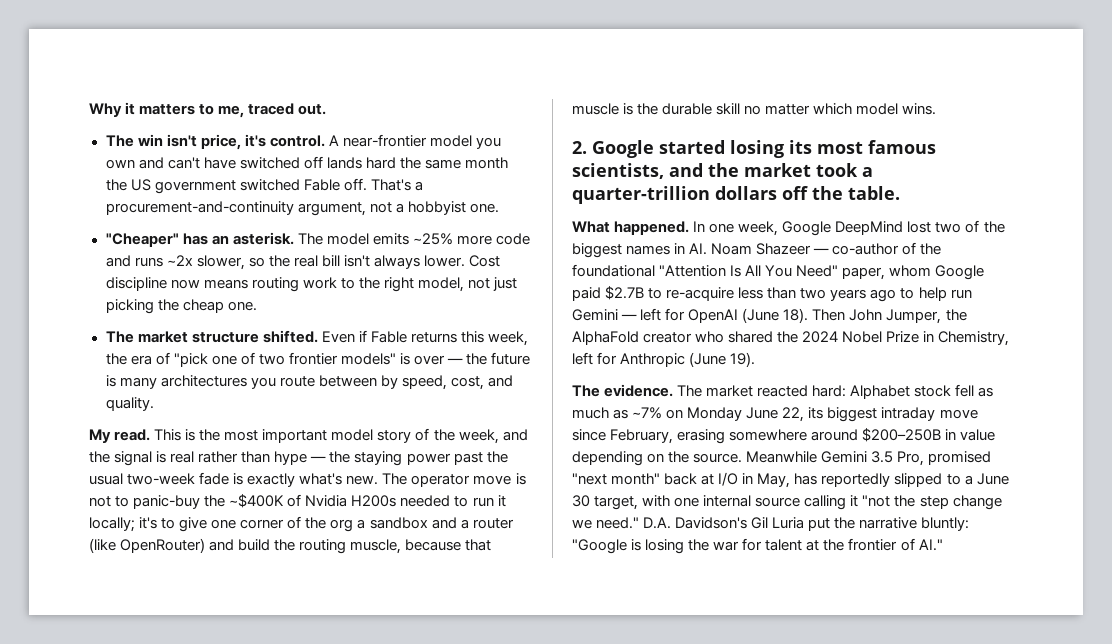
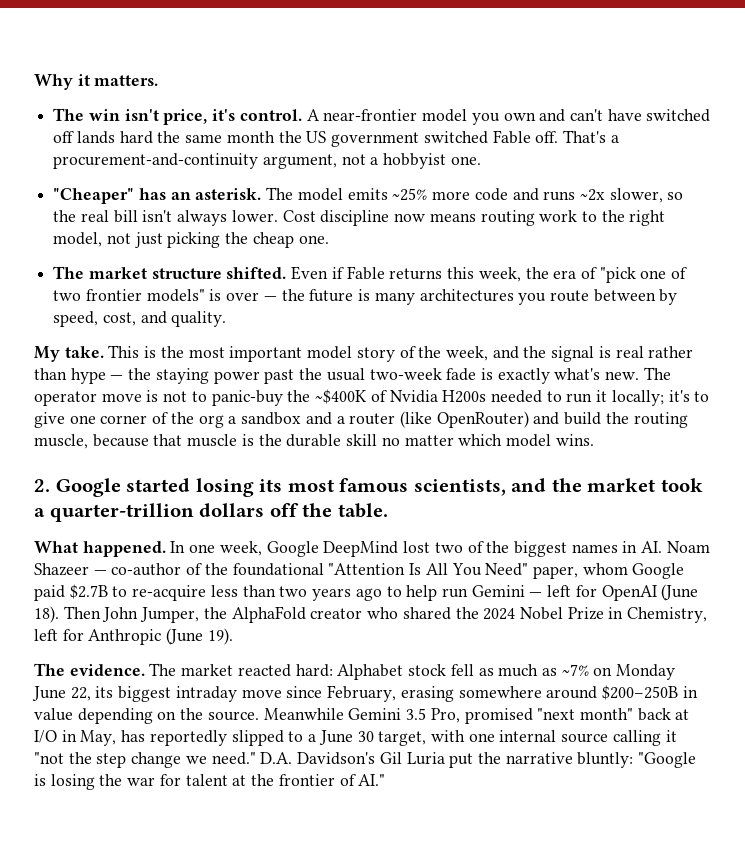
- Why it matters to me, traced out.
+ Why it matters.
- My read.
+ My take.

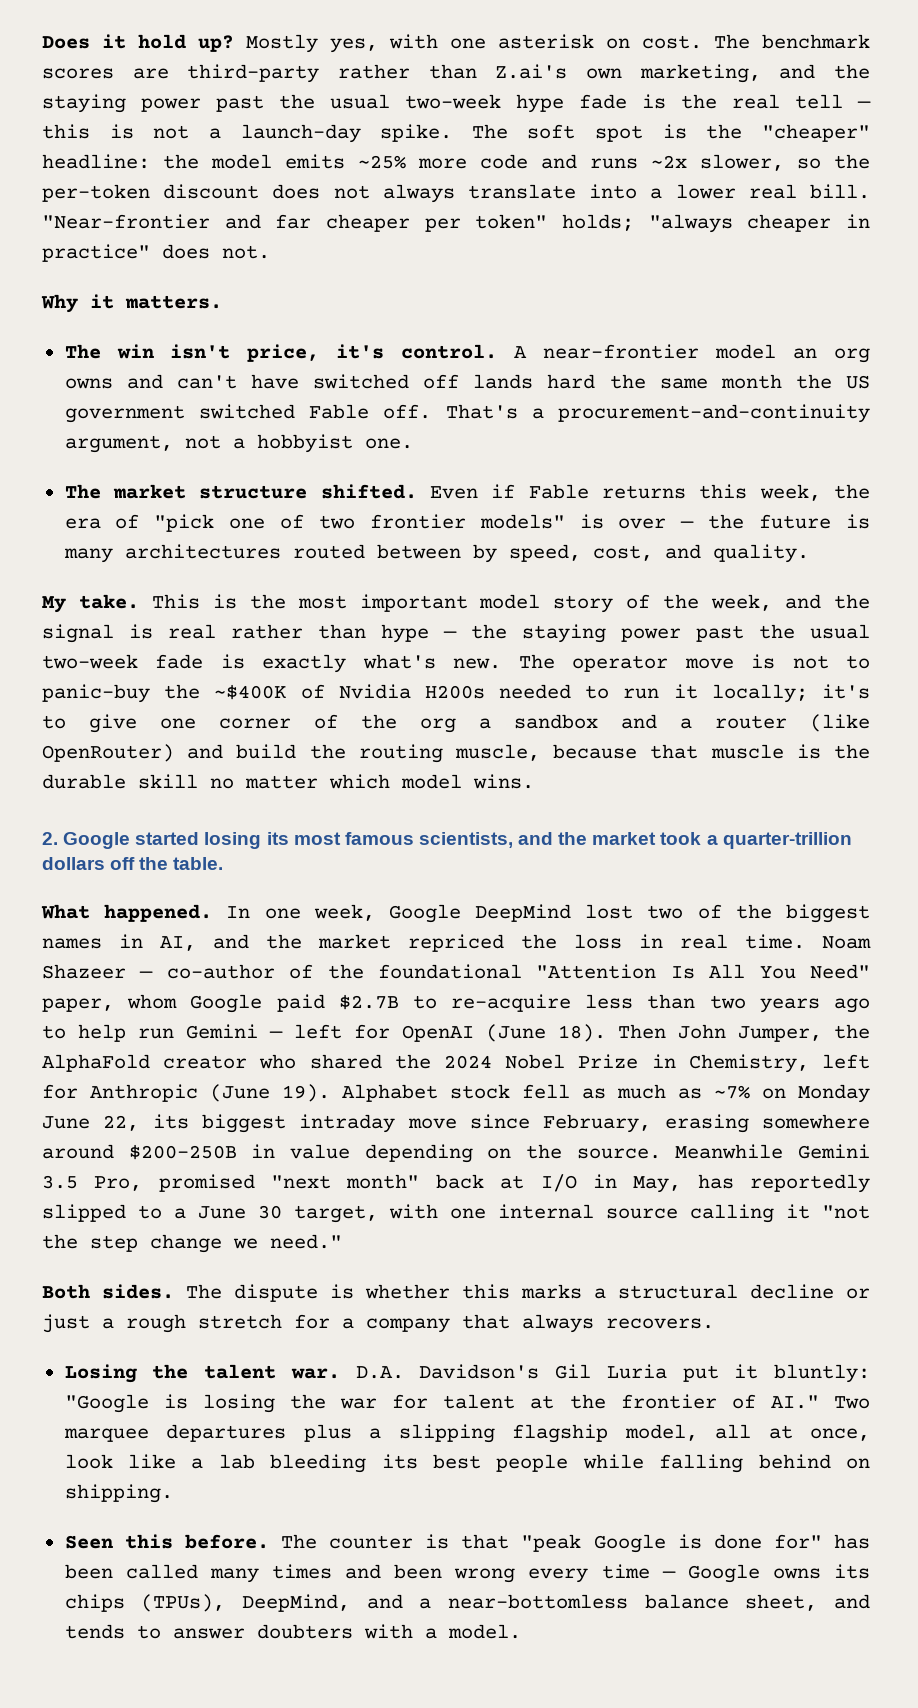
+ Does it hold up? Mostly yes, with one asterisk on cost. The benchmark scores are third-party rather than Z.ai's own marketing, and the staying power past the usual two-week hype fade is the real tell — this is not a launch-day spike. The soft spot is the "cheaper" headline: the model emits ~25% more code and runs ~2x slower, so the per-token discount does not always translate into a lower real bill. "Near-frontier and far cheaper per token" holds; "always cheaper in practice" does not.
- A near-frontier model you own and can't have switched off lands hard the same month the US government switched Fable off.
+ A near-frontier model an org owns and can't have switched off lands hard the same month the US government switched Fable off.
- "Cheaper" has an asterisk. The model emits ~25% more code and runs ~2x slower, so the real bill isn't always lower. Cost discipline now means routing work to the right model, not just picking the cheap one.
- Even if Fable returns this week, the era of "pick one of two frontier models" is over — the future is many architectures you route between by speed, cost, and quality.
+ Even if Fable returns this week, the era of "pick one of two frontier models" is over — the future is many architectures routed between by speed, cost, and quality.
- In one week, Google DeepMind lost two of the biggest names in AI. Noam Shazeer — co-author of the foundational "Attention Is All You Need" paper, whom Google paid $2.7B to re-acquire less than two years ago to help run Gemini — left for OpenAI (June 18).
+ In one week, Google DeepMind lost two of the biggest names in AI, and the market repriced the loss in real time. Noam Shazeer — co-author of the foundational "Attention Is All You Need" paper, whom Google paid $2.7B to re-acquire less than two years ago to help run Gemini — left for OpenAI (June 18).
- Then John Jumper, the AlphaFold creator who shared the 2024 Nobel Prize in Chemistry, left for Anthropic (June 19).
- The evidence. The market reacted hard: Alphabet stock fell as much as ~7% on Monday June 22, its biggest intraday move since February, erasing somewhere around $200–250B in value depending on the source.
+ Then John Jumper, the AlphaFold creator who shared the 2024 Nobel Prize in Chemistry, left for Anthropic (June 19). Alphabet stock fell as much as ~7% on Monday June 22, its biggest intraday move since February, erasing somewhere around $200–250B in value depending on the source.
- Meanwhile Gemini 3.5 Pro, promised "next month" back at I/O in May, has reportedly slipped to a June 30 target, with one internal source calling it "not the step change we need." D.A. Davidson's Gil Luria put the narrative bluntly: "Google is losing the war for talent at the frontier of AI."
+ Meanwhile Gemini 3.5 Pro, promised "next month" back at I/O in May, has reportedly slipped to a June 30 target, with one internal source calling it "not the step change we need."
+ Both sides. The dispute is whether this marks a structural decline or just a rough stretch for a company that always recovers.
+ Losing the talent war. D.A. Davidson's Gil Luria put it bluntly: "Google is losing the war for talent at the frontier of AI." Two marquee departures plus a slipping flagship model, all at once, look like a lab bleeding its best people while falling behind on shipping.
+ Seen this before. The counter is that "peak Google is done for" has been called many times and been wrong every time — Google owns its chips (TPUs), DeepMind, and a near-bottomless balance sheet, and tends to answer doubters with a model.

